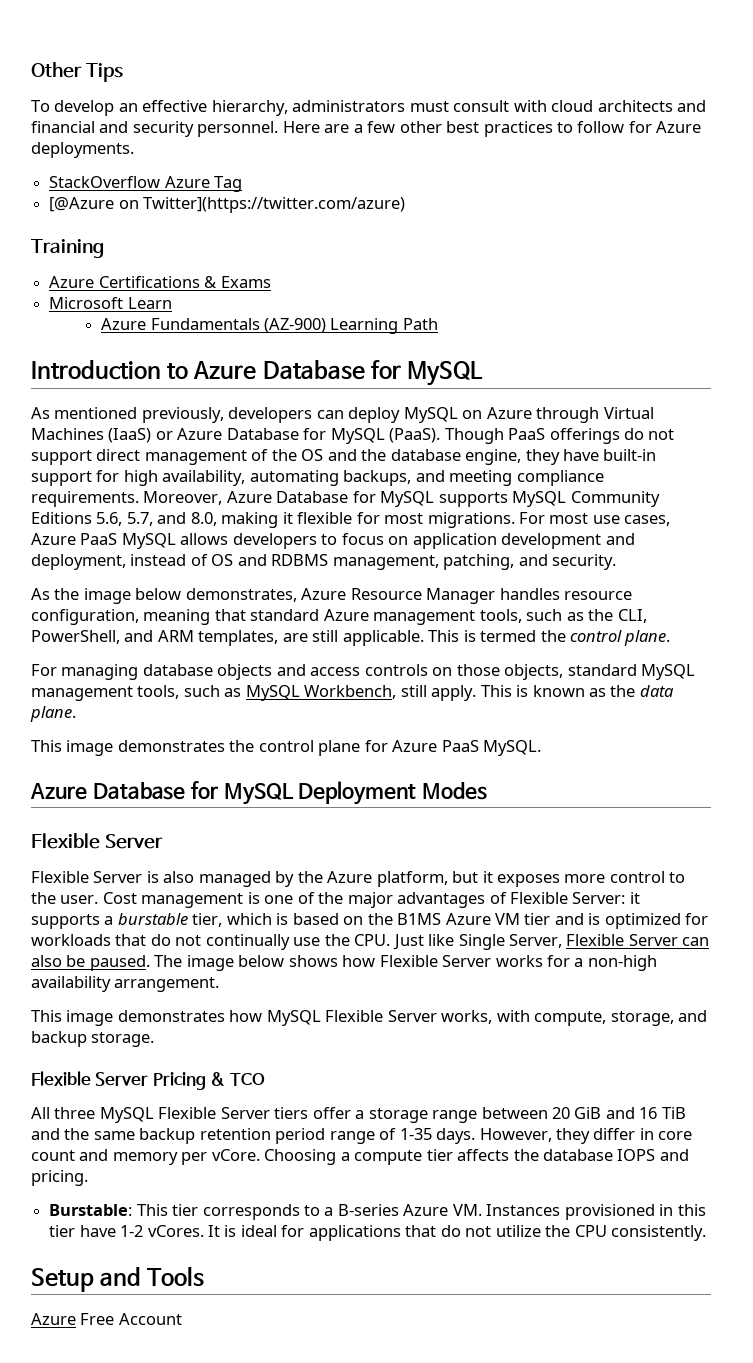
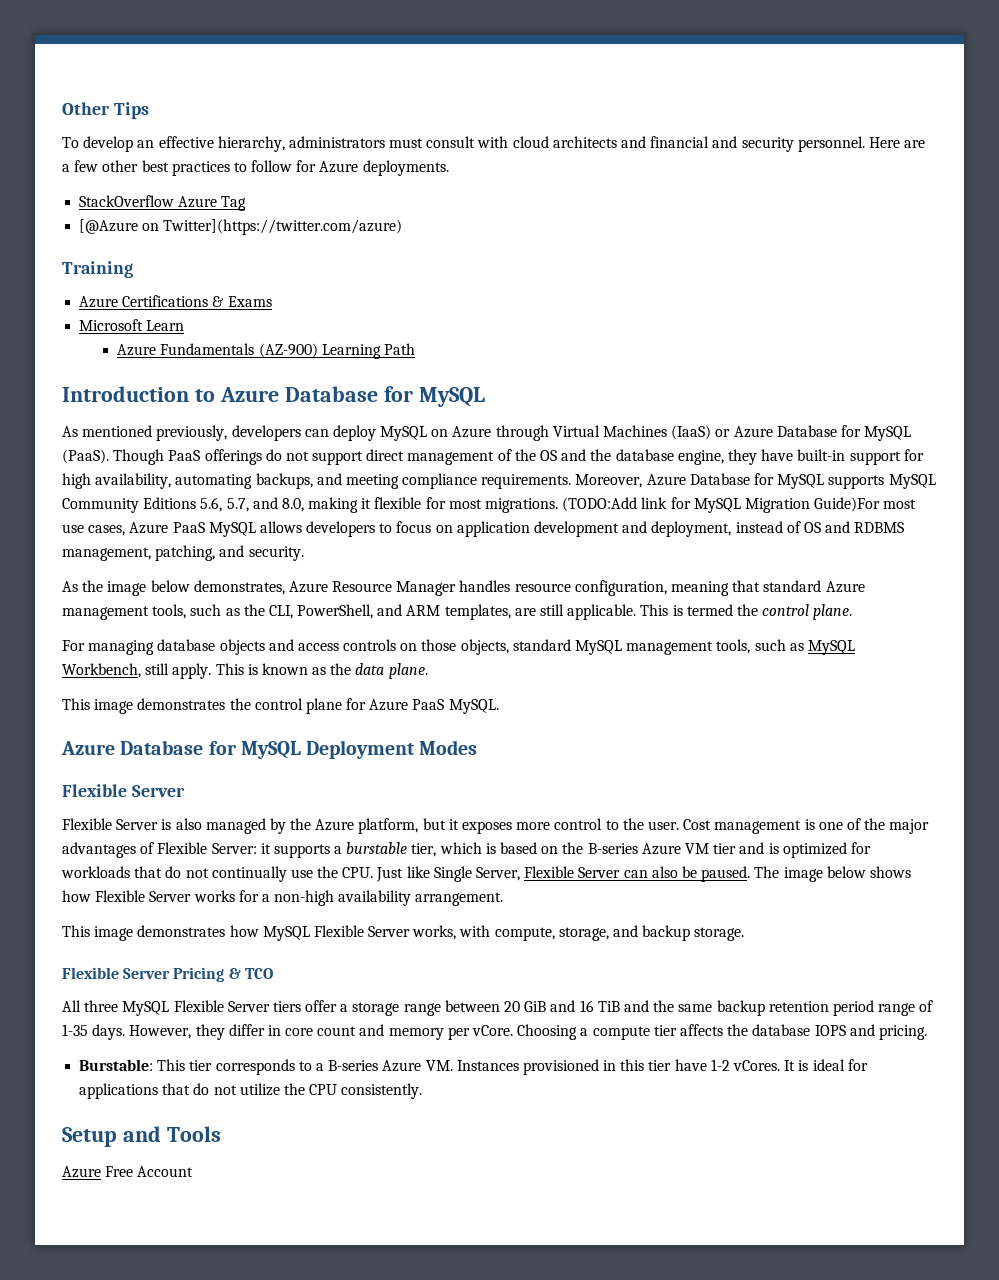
- For most use cases, Azure PaaS MySQL allows developers to focus on application development and deployment, instead of OS and RDBMS management, patching, and security.
+ (TODO:Add link for MySQL Migration Guide)For most use cases, Azure PaaS MySQL allows developers to focus on application development and deployment, instead of OS and RDBMS management, patching, and security.
- Cost management is one of the major advantages of Flexible Server: it supports a burstable tier, which is based on the B1MS Azure VM tier and is optimized for workloads that do not continually use the CPU. Just like Single Server, Flexible Server can also be paused.
+ Cost management is one of the major advantages of Flexible Server: it supports a burstable tier, which is based on the B-series Azure VM tier and is optimized for workloads that do not continually use the CPU. Just like Single Server, Flexible Server can also be paused.

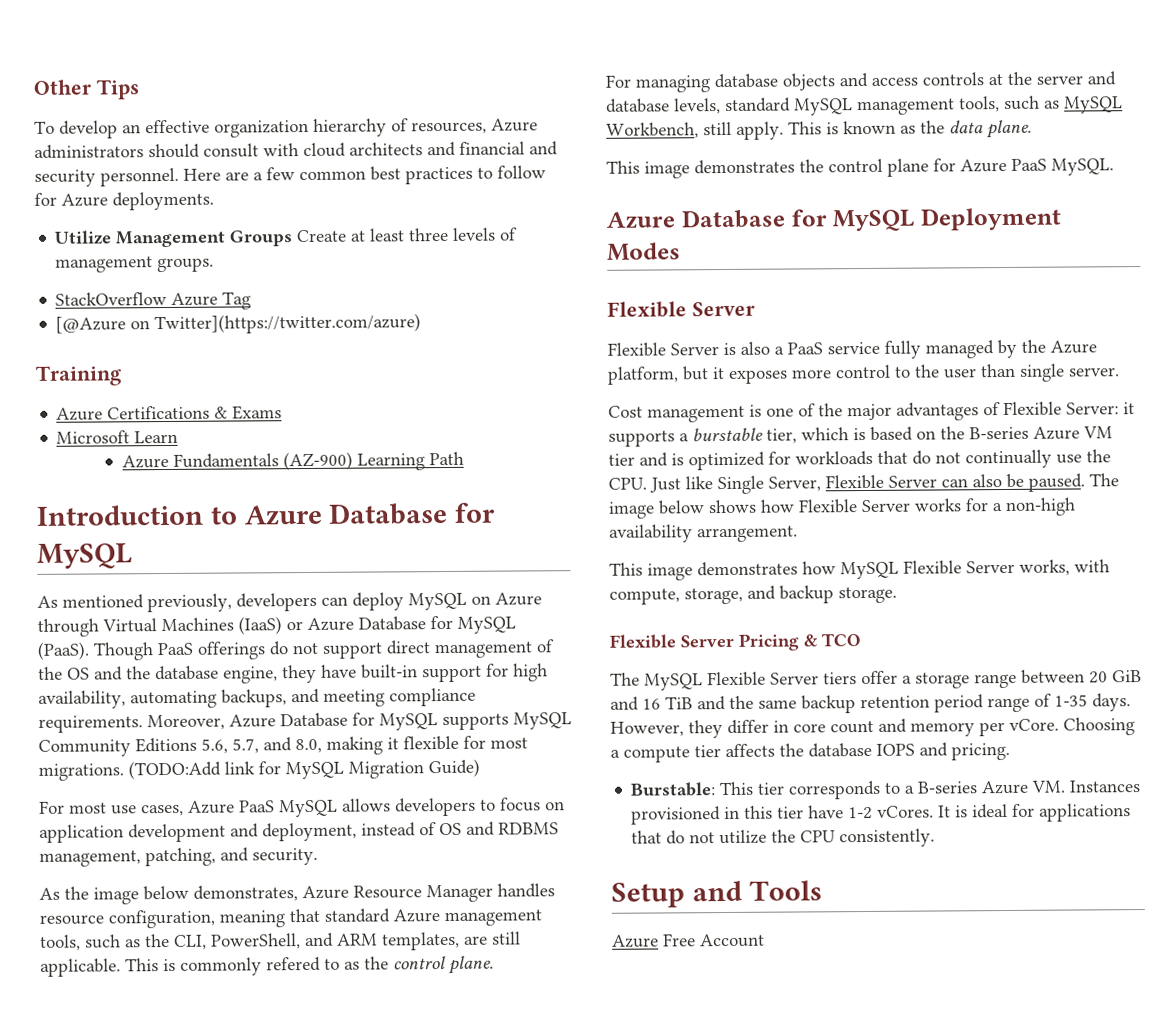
- To develop an effective hierarchy, administrators must consult with cloud architects and financial and security personnel.
+ To develop an effective organization hierarchy of resources, Azure administrators should consult with cloud architects and financial and security personnel.
- Here are a few other best practices to follow for Azure deployments.
+ Here are a few common best practices to follow for Azure deployments.
+ Utilize Management Groups Create at least three levels of management groups.
- (TODO:Add link for MySQL Migration Guide)For most use cases, Azure PaaS MySQL allows developers to focus on application development and deployment, instead of OS and RDBMS management, patching, and security.
+ (TODO:Add link for MySQL Migration Guide)
+ For most use cases, Azure PaaS MySQL allows developers to focus on application development and deployment, instead of OS and RDBMS management, patching, and security.
- This is termed the control plane.
+ This is commonly refered to as the control plane.
- For managing database objects and access controls on those objects, standard MySQL management tools, such as MySQL Workbench, still apply.
+ For managing database objects and access controls at the server and database levels, standard MySQL management tools, such as MySQL Workbench, still apply.
- Flexible Server is also managed by the Azure platform, but it exposes more control to the user. Cost management is one of the major advantages of Flexible Server:
+ Flexible Server is also a PaaS service fully managed by the Azure platform, but it exposes more control to the user than single server.
+ Cost management is one of the major advantages of Flexible Server:
- All three MySQL Flexible Server tiers offer a storage range between 20 GiB and 16 TiB and the same backup retention period range of 1-35 days.
+ The MySQL Flexible Server tiers offer a storage range between 20 GiB and 16 TiB and the same backup retention period range of 1-35 days.

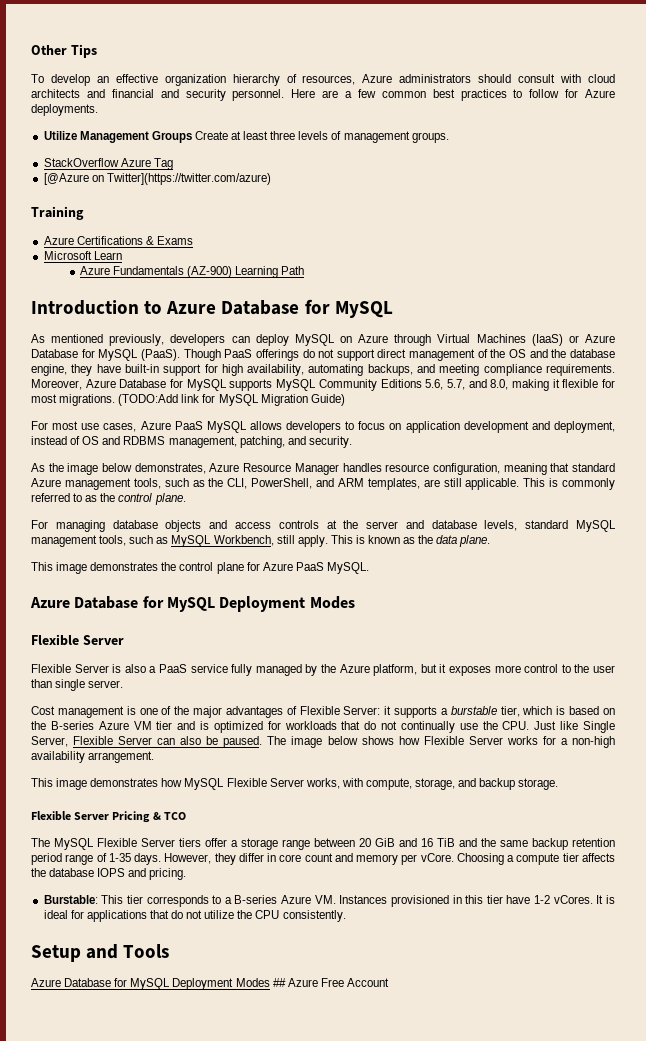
- This is commonly refered to as the control plane.
+ This is commonly referred to as the control plane.
- Azure Free Account
+ Azure Database for MySQL Deployment Modes ## Azure Free Account

